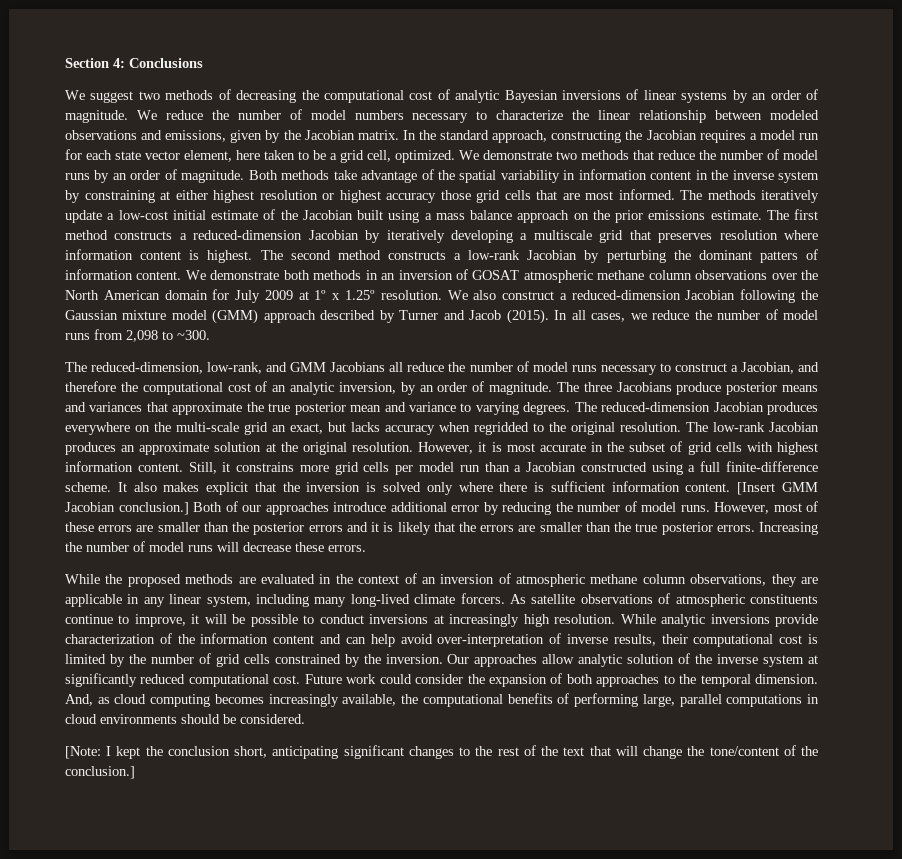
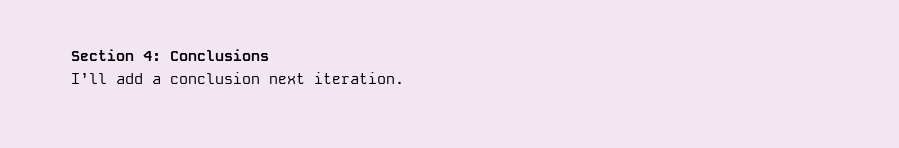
- We suggest two methods of decreasing the computational cost of analytic Bayesian inversions of linear systems by an order of magnitude. We reduce the number of model numbers necessary to characterize the linear relationship between modeled observations and emissions, given by the Jacobian matrix. In the standard approach, constructing the Jacobian requires a model run for each state vector element, here taken to be a grid cell, optimized. We demonstrate two methods that reduce the number of model runs by an order of magnitude. Both methods take advantage of the spatial variability in information content in the inverse system by constraining at either highest resolution or highest accuracy those grid cells that are most informed. The methods iteratively update a low-cost initial estimate of the Jacobian built using a mass balance approach on the prior emissions estimate. The first method constructs a reduced-dimension Jacobian by iteratively developing a multiscale grid that preserves resolution where information content is highest. The second method constructs a low-rank Jacobian by perturbing the dominant patters of information content. We demonstrate both methods in an inversion of GOSAT atmospheric methane column observations over the North American domain for July 2009 at 1º x 1.25º resolution. We also construct a reduced-dimension Jacobian following the Gaussian mixture model (GMM) approach described by Turner and Jacob (2015). In all cases, we reduce the number of model runs from 2,098 to ~300.
- The reduced-dimension, low-rank, and GMM Jacobians all reduce the number of model runs necessary to construct a Jacobian, and therefore the computational cost of an analytic inversion, by an order of magnitude. The three Jacobians produce posterior means and variances that approximate the true posterior mean and variance to varying degrees. The reduced-dimension Jacobian produces everywhere on the multi-scale grid an exact, but lacks accuracy when regridded to the original resolution. The low-rank Jacobian produces an approximate solution at the original resolution. However, it is most accurate in the subset of grid cells with highest information content. Still, it constrains more grid cells per model run than a Jacobian constructed using a full finite-difference scheme. It also makes explicit that the inversion is solved only where there is sufficient information content. [Insert GMM Jacobian conclusion.] Both of our approaches introduce additional error by reducing the number of model runs. However, most of these errors are smaller than the posterior errors and it is likely that the errors are smaller than the true posterior errors. Increasing the number of model runs will decrease these errors.
- While the proposed methods are evaluated in the context of an inversion of atmospheric methane column observations, they are applicable in any linear system, including many long-lived climate forcers. As satellite observations of atmospheric constituents continue to improve, it will be possible to conduct inversions at increasingly high resolution. While analytic inversions provide characterization of the information content and can help avoid over-interpretation of inverse results, their computational cost is limited by the number of grid cells constrained by the inversion. Our approaches allow analytic solution of the inverse system at significantly reduced computational cost. Future work could consider the expansion of both approaches to the temporal dimension. And, as cloud computing becomes increasingly available, the computational benefits of performing large, parallel computations in cloud environments should be considered.
- [Note: I kept the conclusion short, anticipating significant changes to the rest of the text that will change the tone/content of the conclusion.]
+ I’ll add a conclusion next iteration.

